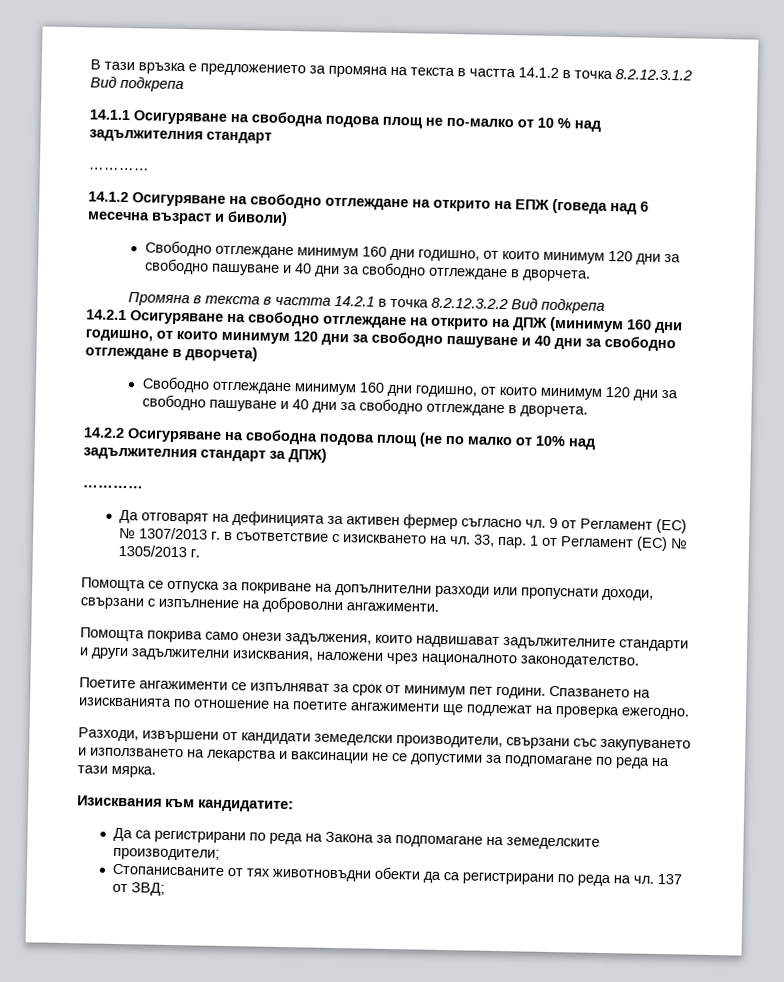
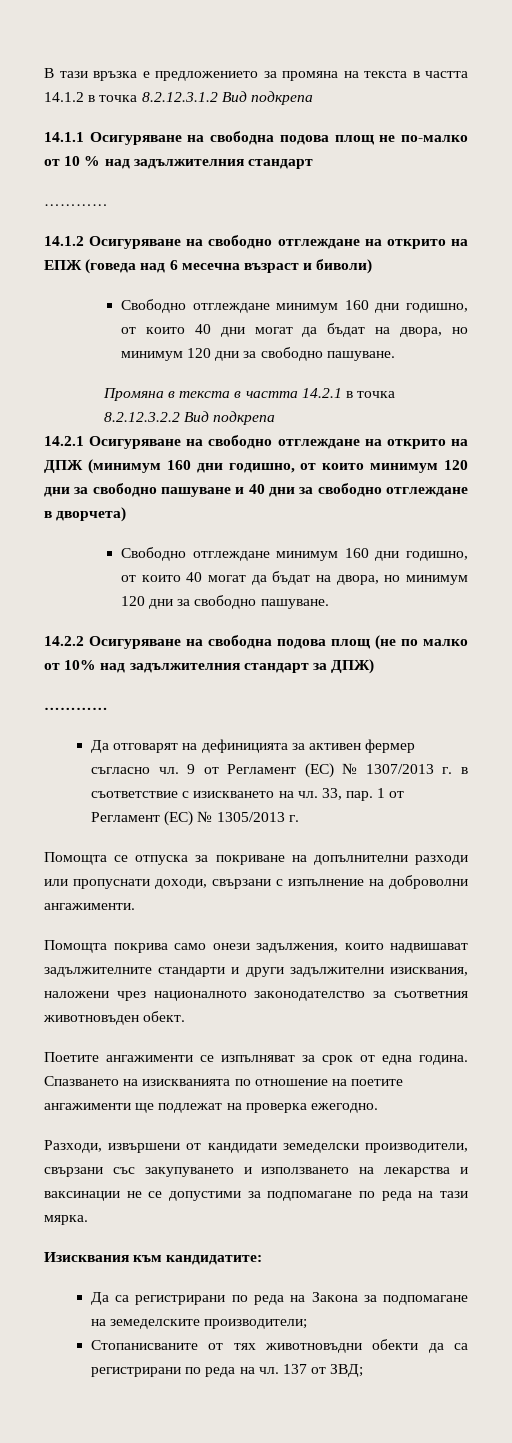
  14.1.2 Осигуряване на свободно отглеждане на открито на ЕПЖ (говеда над 6 месечна възраст и биволи)
- Свободно отглеждане минимум 160 дни годишно, от които минимум 120 дни за свободно пашуване и 40 дни за свободно отглеждане в дворчета.
+ Свободно отглеждане минимум 160 дни годишно, от които 40 дни могат да бъдат на двора, но минимум 120 дни за свободно пашуване.
  14.2.1 Осигуряване на свободно отглеждане на открито на ДПЖ (минимум 160 дни годишно, от които минимум 120 дни за свободно пашуване и 40 дни за свободно отглеждане в дворчета)
- Свободно отглеждане минимум 160 дни годишно, от които минимум 120 дни за свободно пашуване и 40 дни за свободно отглеждане в дворчета.
+ Свободно отглеждане минимум 160 дни годишно, от които 40 могат да бъдат на двора, но минимум 120 дни за свободно пашуване.
- Помощта покрива само онези задължения, които надвишават задължителните стандарти и други задължителни изисквания, наложени чрез националното законодателство.
+ Помощта покрива само онези задължения, които надвишават задължителните стандарти и други задължителни изисквания, наложени чрез националното законодателство за съответния животновъден обект.
- Поетите ангажименти се изпълняват за срок от минимум пет години.
+ Поетите ангажименти се изпълняват за срок от една година.

